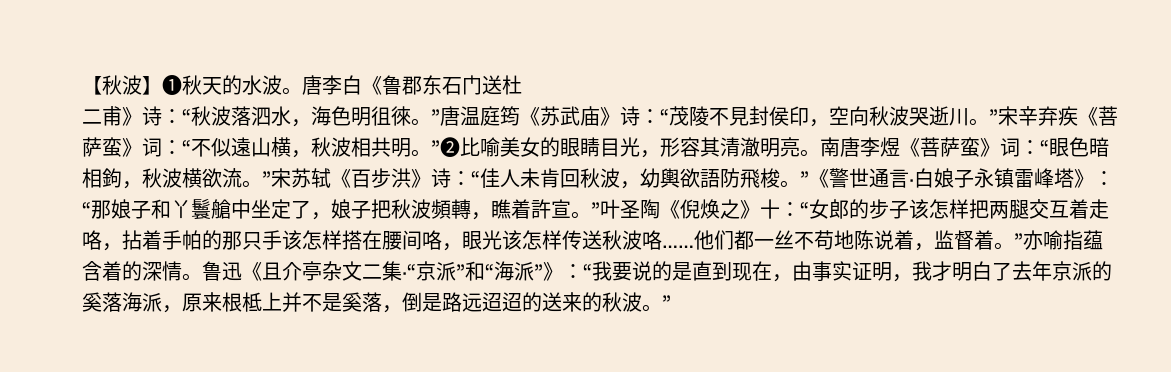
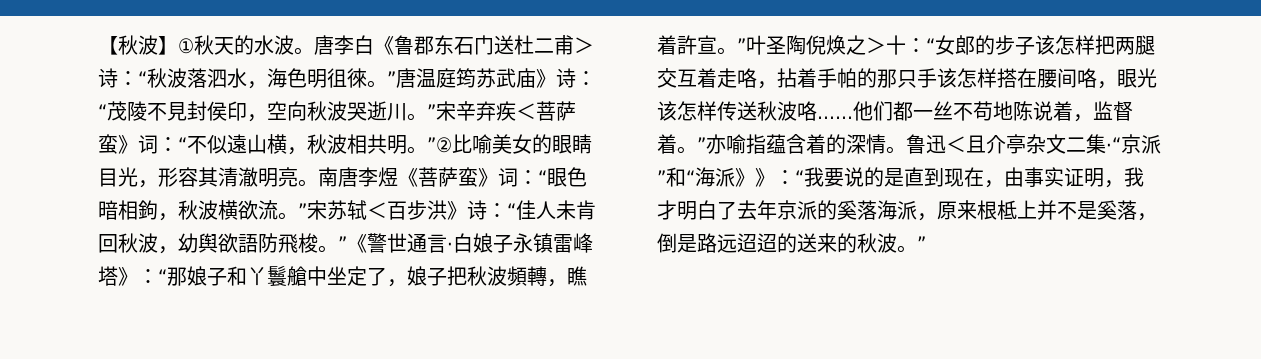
- 【秋波】❶秋天的水波。
+ 【秋波】①秋天的水波。
- 唐李白《鲁郡东石门送杜
- 二甫》诗：“秋波落泗水，海色明徂徠。”唐温庭筠《苏武庙》诗：“茂陵不見封侯印，空向秋波哭逝川。”宋辛弃疾《菩萨蛮》词：“不似遠山横，秋波相共明。”❷比喻美女的眼睛目光，形容其清澈明亮。
+ 唐李白《鲁郡东石门送杜二甫＞诗：“秋波落泗水，海色明徂徠。”唐温庭筠苏武庙》诗：“茂陵不見封侯印，空向秋波哭逝川。”宋辛弃疾＜菩萨蛮》词：“不似遠山横，秋波相共明。”②比喻美女的眼睛目光，形容其清澈明亮。
- “眼色暗相鉤，秋波横欲流。”宋苏轼《百步洪》诗：
+ “眼色暗相鉤，秋波横欲流。”宋苏轼＜百步洪》诗：
- “佳人未肯回秋波，幼輿欲語防飛梭。”《警世通言·白娘子永镇雷峰塔》：
+ “佳人未肯回秋波，幼舆欲語防飛梭。”《警世通言·白娘子永镇雷峰塔》：
- “那娘子和丫鬟艙中坐定了，娘子把秋波頻轉，瞧着許宣。”叶圣陶《倪焕之》十：
+ “那娘子和丫鬟艙中坐定了，娘子把秋波頻轉，瞧着許宣。”叶圣陶倪焕之＞十：
- 鲁迅《且介亭杂文二集·“京派”和“海派”》：“我要说的是直到现在，由事实证明，我才明白了去年京派的奚落海派，原来根柢上并不是奚落，倒是路远迢迢的送来的秋波。”
+ 鲁迅＜且介亭杂文二集·“京派”和“海派》》：“我要说的是直到现在，由事实证明，我才明白了去年京派的奚落海派，原来根柢上并不是奚落，倒是路远迢迢的送来的秋波。”

